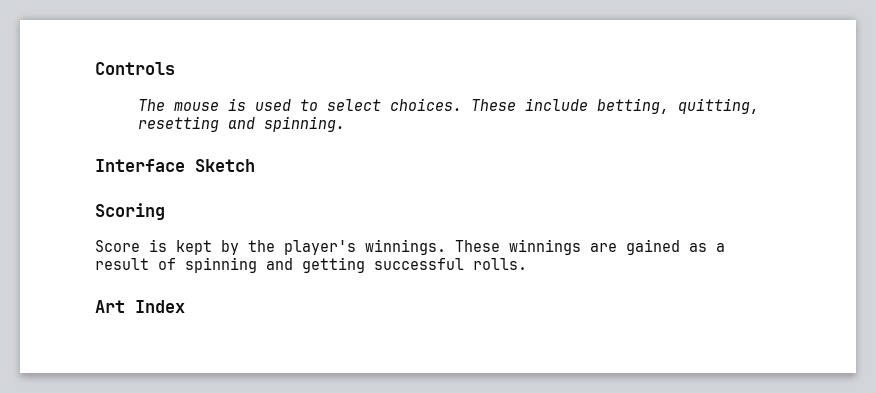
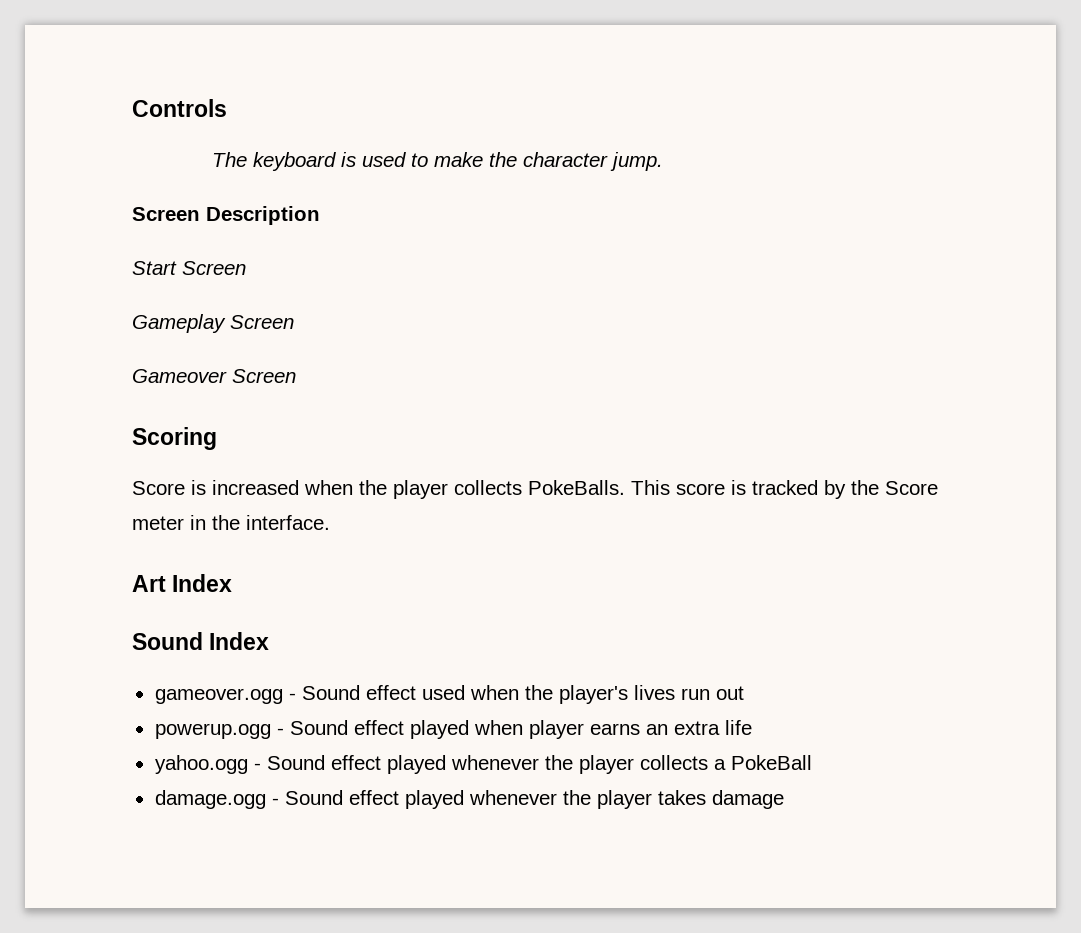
- The mouse is used to select choices. These include betting, quitting, resetting and spinning.
- Interface Sketch
+ The keyboard is used to make the character jump.
+ Screen Description
+ Start Screen
+ Gameplay Screen
+ Gameover Screen
  Scoring
- Score is kept by the player's winnings. These winnings are gained as a result of spinning and getting successful rolls.
+ Score is increased when the player collects PokeBalls. This score is tracked by the Score meter in the interface.
  Art Index
+ Sound Index
+ gameover.ogg - Sound effect used when the player's lives run out
+ powerup.ogg - Sound effect played when player earns an extra life
+ yahoo.ogg - Sound effect played whenever the player collects a PokeBall
+ damage.ogg - Sound effect played whenever the player takes damage

